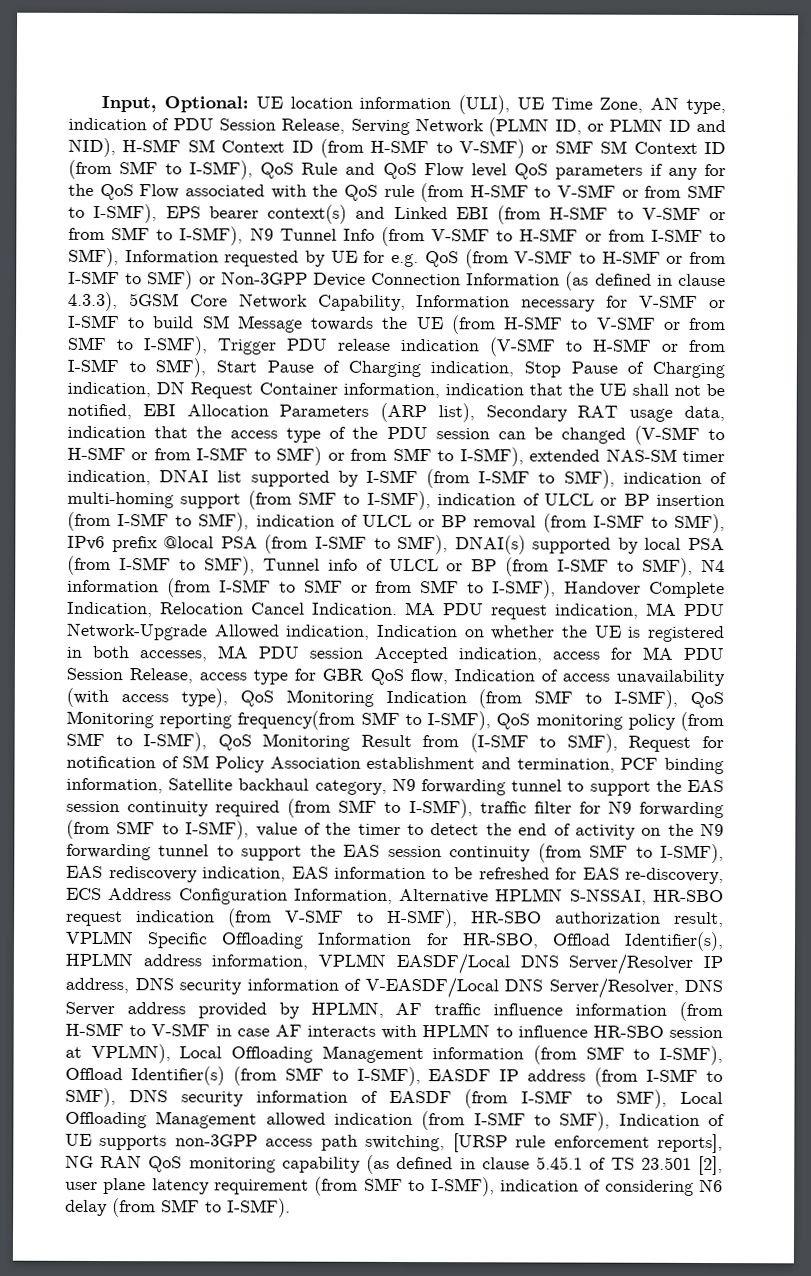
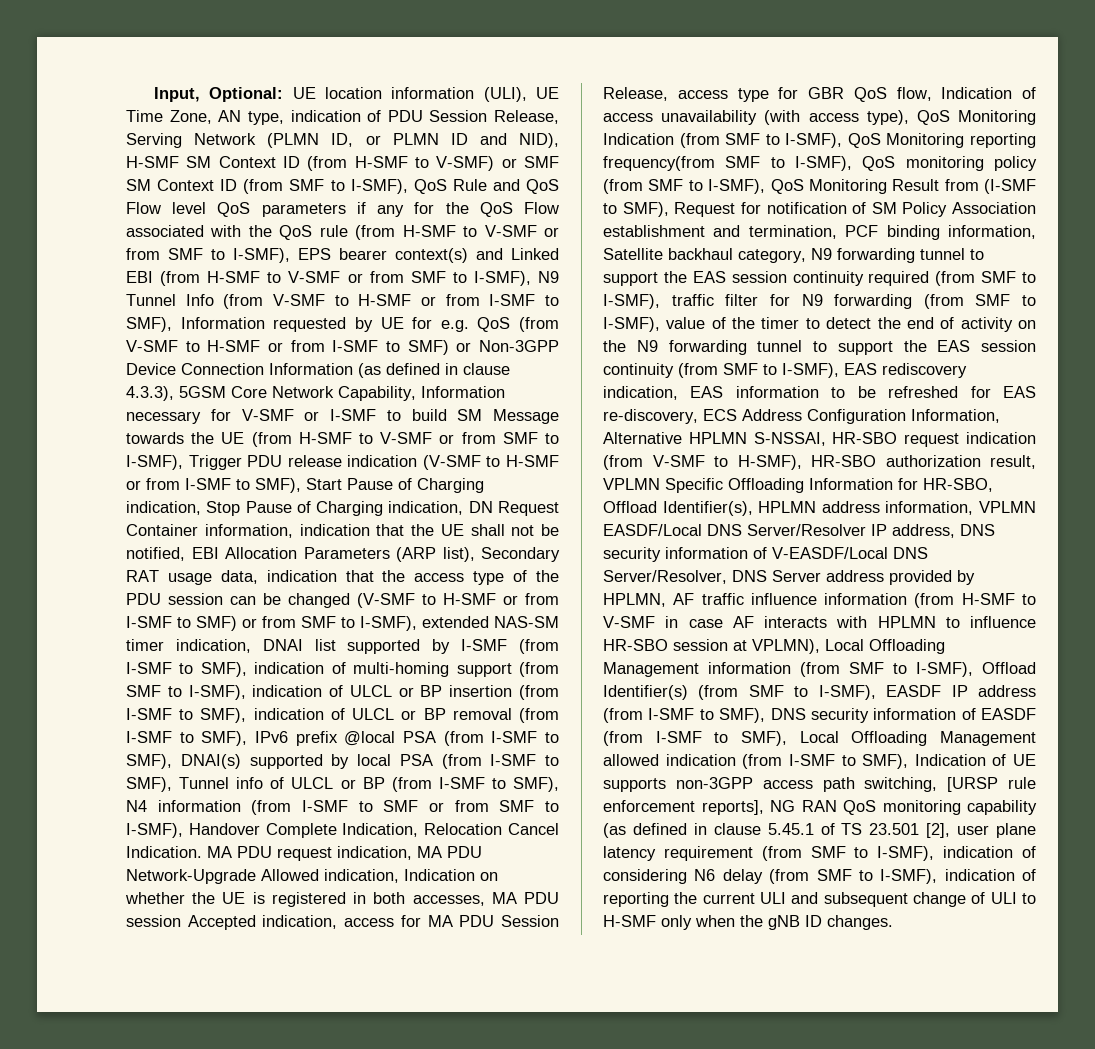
- MA PDU request indication, MA PDU Network-Upgrade Allowed indication, Indication on whether the UE is registered in both accesses, MA PDU session Accepted indication, access for MA PDU Session Release, access type for GBR QoS flow, Indication of access unavailability (with access type), QoS Monitoring Indication (from SMF to I-SMF), QoS Monitoring reporting frequency(from SMF to I-SMF), QoS monitoring policy (from SMF to I-SMF), QoS Monitoring Result from (I-SMF to SMF), Request for notification of SM Policy Association establishment and termination, PCF binding information, Satellite backhaul category, N9 forwarding tunnel to support the EAS session continuity required (from SMF to I-SMF), traffic filter for N9 forwarding (from SMF to I-SMF), value of the timer to detect the end of activity on the N9 forwarding tunnel to support the EAS session continuity (from SMF to I-SMF), EAS rediscovery indication, EAS information to be refreshed for EAS re-discovery, ECS Address Configuration Information, Alternative HPLMN S-NSSAI, HR-SBO request indication (from V-SMF to H-SMF), HR-SBO authorization result, VPLMN Specific Offloading Information for HR-SBO, Offload Identifier(s), HPLMN address information, VPLMN EASDF/Local DNS Server/Resolver IP address, DNS security information of V-EASDF/Local DNS Server/Resolver, DNS Server address provided by HPLMN, AF traffic influence information (from H-SMF to V-SMF in case AF interacts with HPLMN to influence HR-SBO session at VPLMN), Local Offloading Management information (from SMF to I-SMF), Offload Identifier(s) (from SMF to I-SMF), EASDF IP address (from I-SMF to SMF), DNS security information of EASDF (from I-SMF to SMF), Local Offloading Management allowed indication (from I-SMF to SMF), Indication of UE supports non-3GPP access path switching, [URSP rule enforcement reports], NG RAN QoS monitoring capability (as defined in clause 5.45.1 of TS 23.501 [2], user plane latency requirement (from SMF to I-SMF), indication of considering N6 delay (from SMF to I-SMF).
+ MA PDU request indication, MA PDU Network-Upgrade Allowed indication, Indication on whether the UE is registered in both accesses, MA PDU session Accepted indication, access for MA PDU Session Release, access type for GBR QoS flow, Indication of access unavailability (with access type), QoS Monitoring Indication (from SMF to I-SMF), QoS Monitoring reporting frequency(from SMF to I-SMF), QoS monitoring policy (from SMF to I-SMF), QoS Monitoring Result from (I-SMF to SMF), Request for notification of SM Policy Association establishment and termination, PCF binding information, Satellite backhaul category, N9 forwarding tunnel to support the EAS session continuity required (from SMF to I-SMF), traffic filter for N9 forwarding (from SMF to I-SMF), value of the timer to detect the end of activity on the N9 forwarding tunnel to support the EAS session continuity (from SMF to I-SMF), EAS rediscovery indication, EAS information to be refreshed for EAS re-discovery, ECS Address Configuration Information, Alternative HPLMN S-NSSAI, HR-SBO request indication (from V-SMF to H-SMF), HR-SBO authorization result, VPLMN Specific Offloading Information for HR-SBO, Offload Identifier(s), HPLMN address information, VPLMN EASDF/Local DNS Server/Resolver IP address, DNS security information of V-EASDF/Local DNS Server/Resolver, DNS Server address provided by HPLMN, AF traffic influence information (from H-SMF to V-SMF in case AF interacts with HPLMN to influence HR-SBO session at VPLMN), Local Offloading Management information (from SMF to I-SMF), Offload Identifier(s) (from SMF to I-SMF), EASDF IP address (from I-SMF to SMF), DNS security information of EASDF (from I-SMF to SMF), Local Offloading Management allowed indication (from I-SMF to SMF), Indication of UE supports non-3GPP access path switching, [URSP rule enforcement reports], NG RAN QoS monitoring capability (as defined in clause 5.45.1 of TS 23.501 [2], user plane latency requirement (from SMF to I-SMF), indication of considering N6 delay (from SMF to I-SMF), indication of reporting the current ULI and subsequent change of ULI to H-SMF only when the gNB ID changes.

